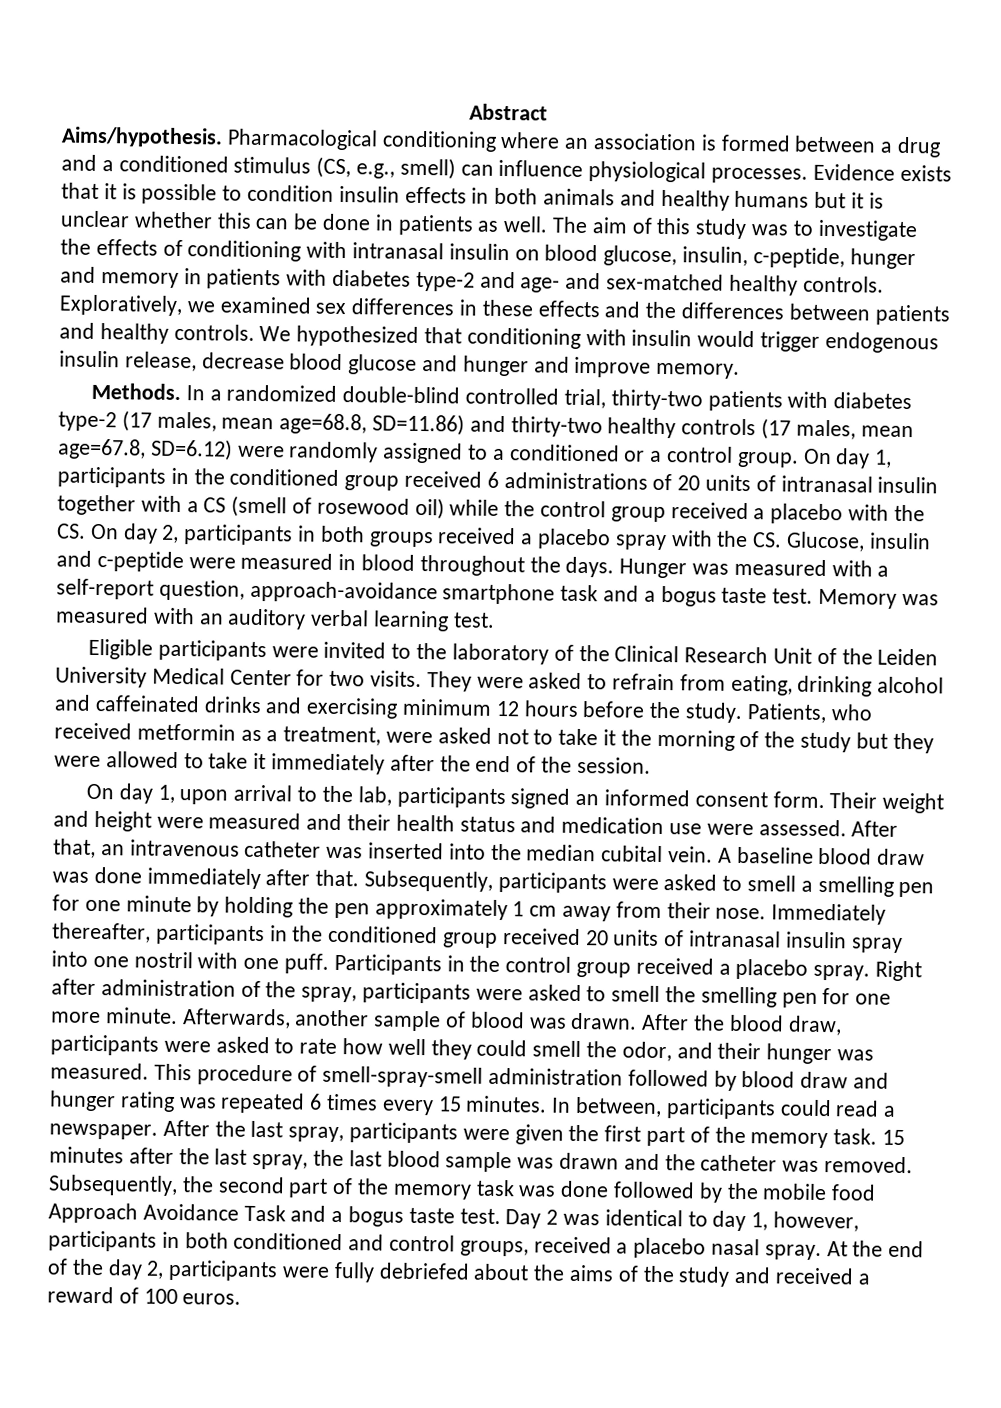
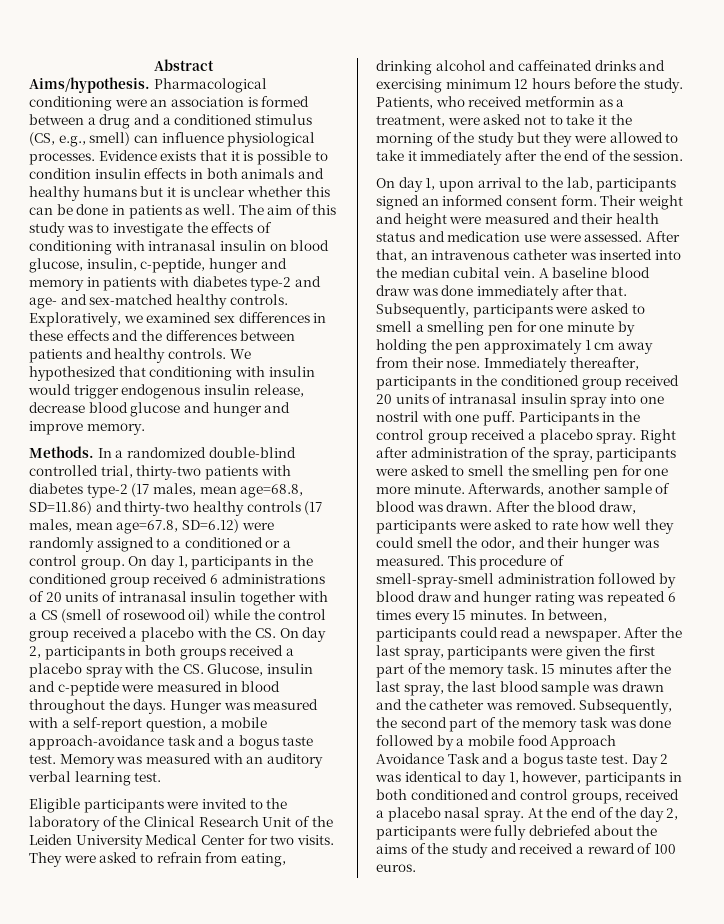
- Pharmacological conditioning where an association is formed between a drug and a conditioned stimulus (CS, e.g., smell) can influence physiological processes.
+ Pharmacological conditioning were an association is formed between a drug and a conditioned stimulus (CS, e.g., smell) can influence physiological processes.
- Hunger was measured with a self-report question, approach-avoidance smartphone task and a bogus taste test.
+ Hunger was measured with a self-report question, a mobile approach-avoidance task and a bogus taste test.
- Subsequently, the second part of the memory task was done followed by the mobile food Approach Avoidance Task and a bogus taste test.
+ Subsequently, the second part of the memory task was done followed by a mobile food Approach Avoidance Task and a bogus taste test.

